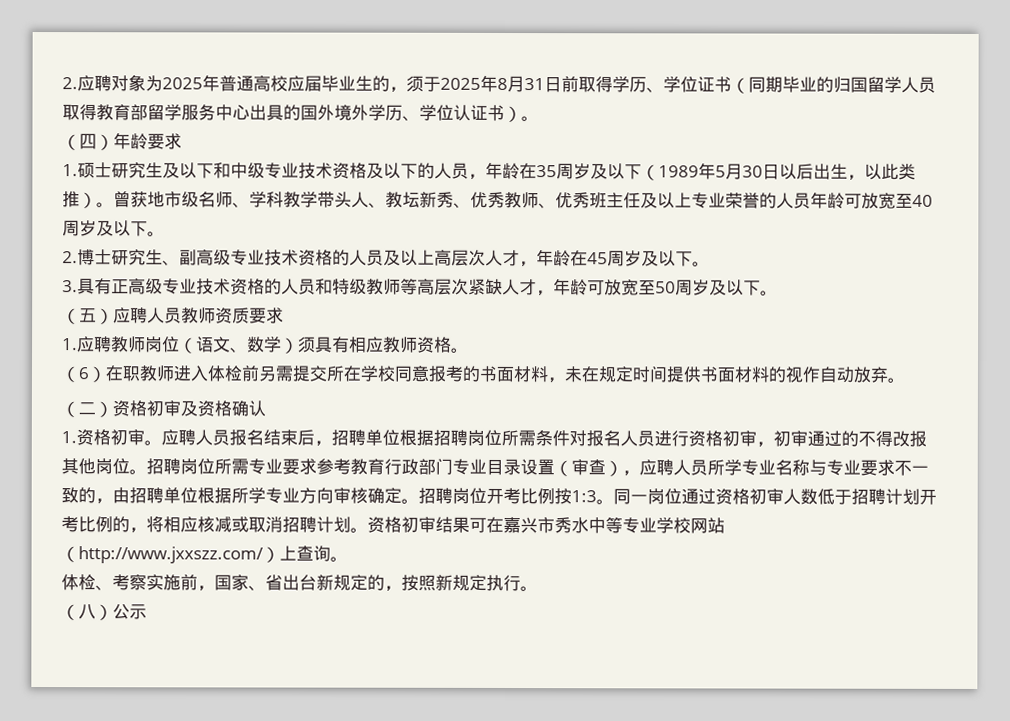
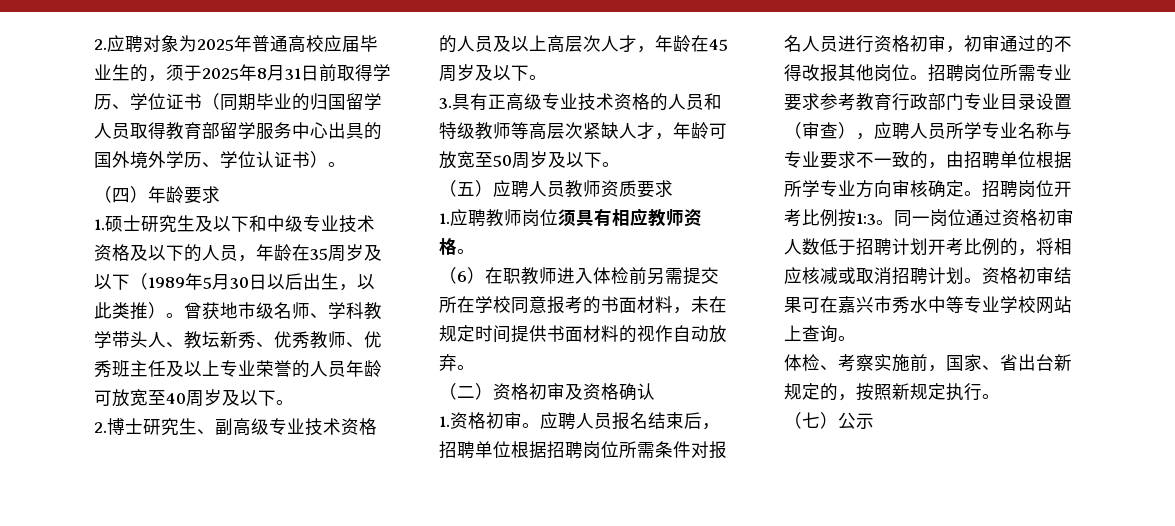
- 1.应聘教师岗位（语文、数学）须具有相应教师资格。
+ 1.应聘教师岗位须具有相应教师资格。
- 资格初审结果可在嘉兴市秀水中等专业学校网站（http://www.jxxszz.com/）上查询。
+ 资格初审结果可在嘉兴市秀水中等专业学校网站上查询。
- （八）公示
+ （七）公示

